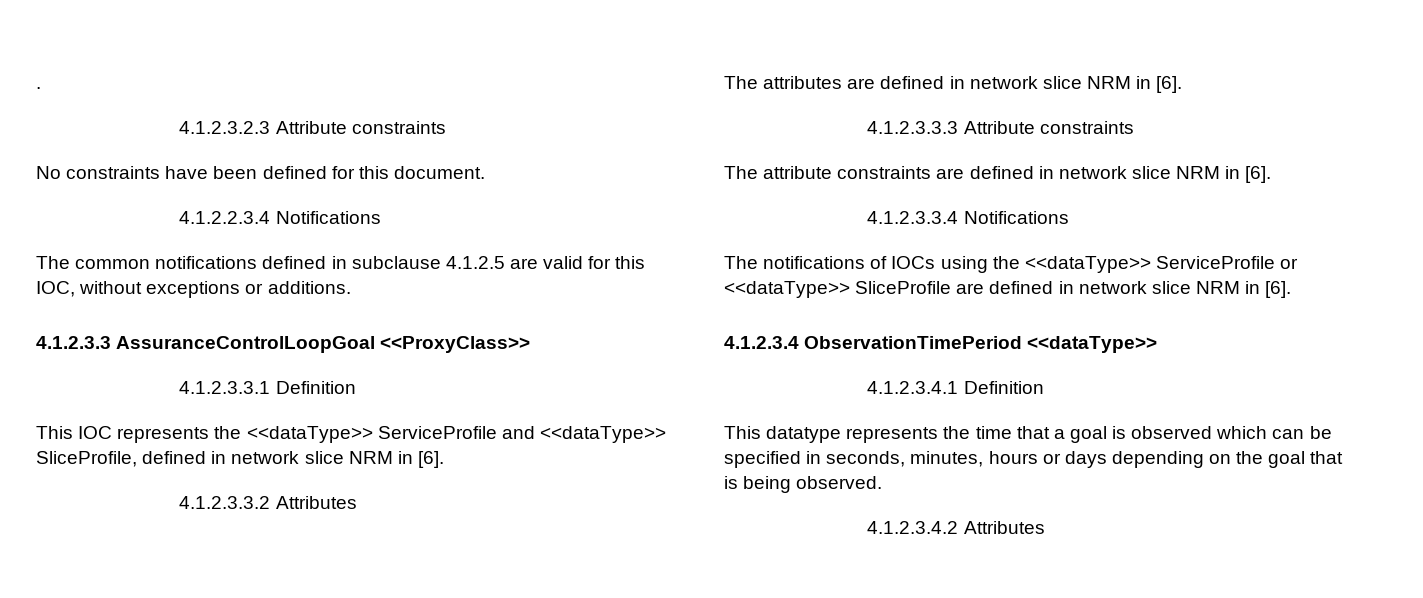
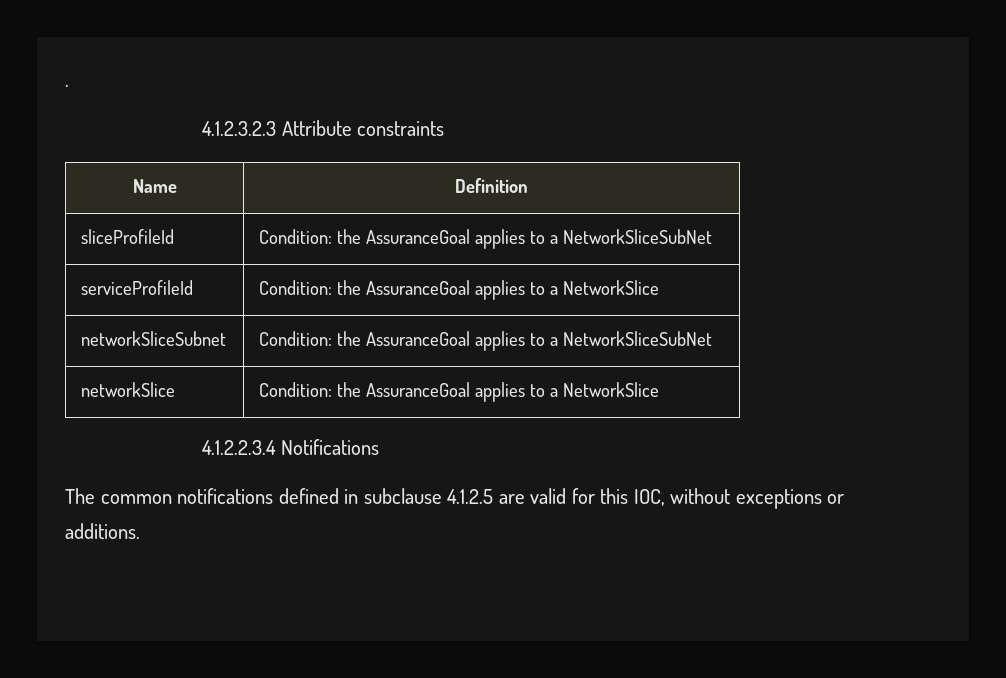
- No constraints have been defined for this document.
+ Name | Definition
+ sliceProfileId | Condition: the AssuranceGoal applies to a NetworkSliceSubNet
+ serviceProfileId | Condition: the AssuranceGoal applies to a NetworkSlice
+ networkSliceSubnet | Condition: the AssuranceGoal applies to a NetworkSliceSubNet
+ networkSlice | Condition: the AssuranceGoal applies to a NetworkSlice
- 4.1.2.3.3 AssuranceControlLoopGoal <<ProxyClass>>
- 4.1.2.3.3.1 Definition
- This IOC represents the <<dataType>> ServiceProfile and <<dataType>> SliceProfile, defined in network slice NRM in [6].
- 4.1.2.3.3.2 Attributes
- The attributes are defined in network slice NRM in [6].
- 4.1.2.3.3.3 Attribute constraints
- The attribute constraints are defined in network slice NRM in [6].
- 4.1.2.3.3.4 Notifications
- The notifications of IOCs using the <<dataType>> ServiceProfile or <<dataType>> SliceProfile are defined in network slice NRM in [6].
- 4.1.2.3.4 ObservationTimePeriod <<dataType>>
- 4.1.2.3.4.1 Definition
- This datatype represents the time that a goal is observed which can be specified in seconds, minutes, hours or days depending on the goal that is being observed.
- 4.1.2.3.4.2 Attributes

